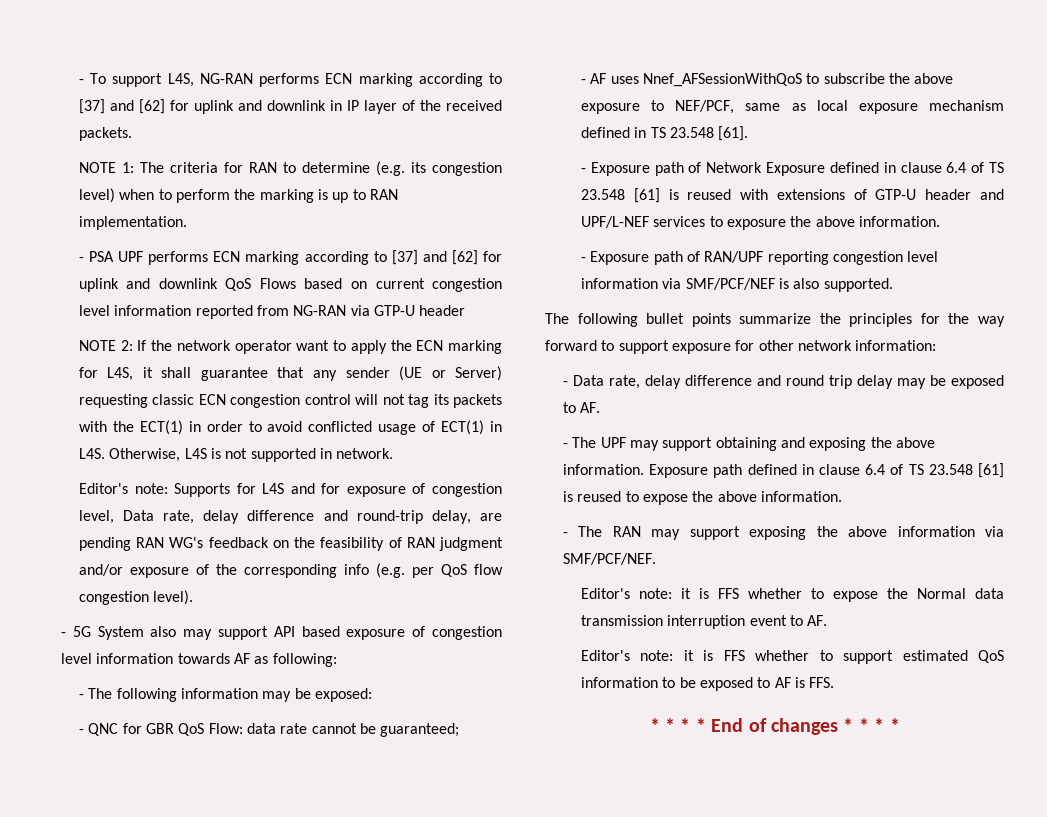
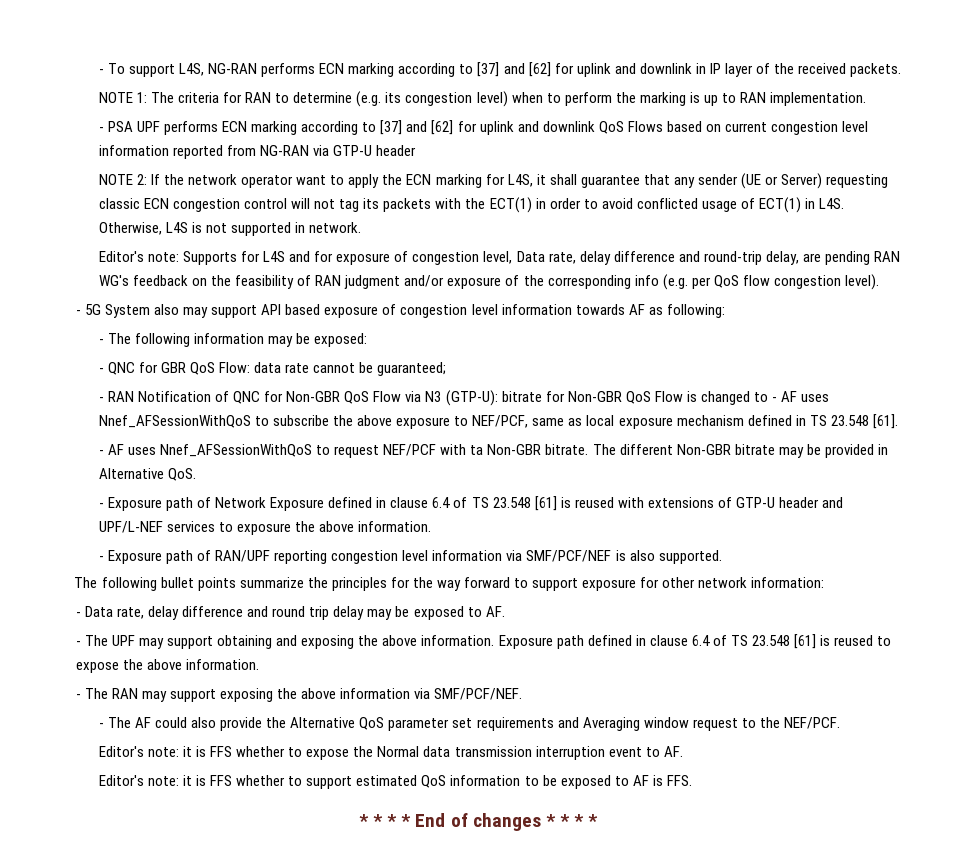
- - AF uses Nnef_AFSessionWithQoS to subscribe the above exposure to NEF/PCF, same as local exposure mechanism defined in TS 23.548 [61].
+ - RAN Notification of QNC for Non-GBR QoS Flow via N3 (GTP-U): bitrate for Non-GBR QoS Flow is changed to - AF uses Nnef_AFSessionWithQoS to subscribe the above exposure to NEF/PCF, same as local exposure mechanism defined in TS 23.548 [61].
+ - AF uses Nnef_AFSessionWithQoS to request NEF/PCF with ta Non-GBR bitrate. The different Non-GBR bitrate may be provided in Alternative QoS.
+ - The AF could also provide the Alternative QoS parameter set requirements and Averaging window request to the NEF/PCF.

